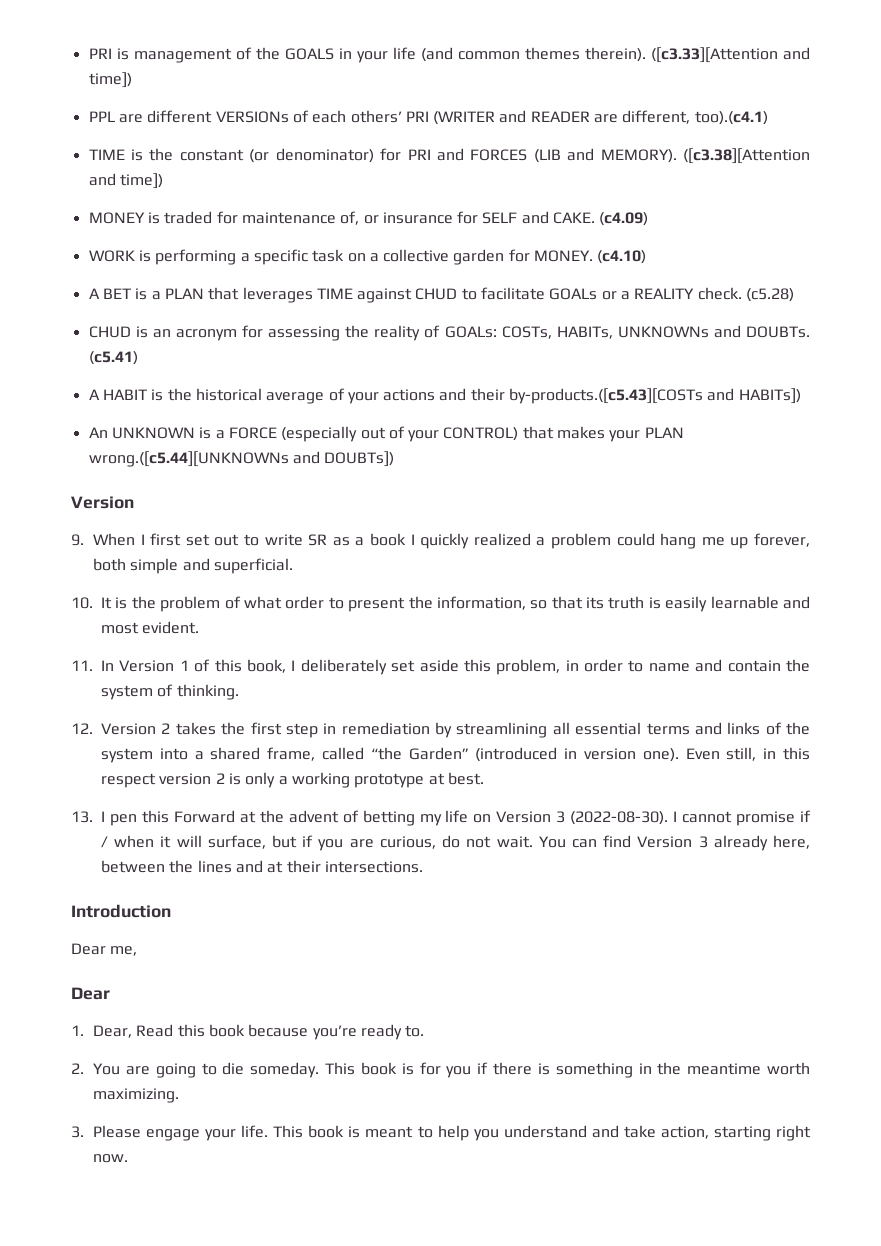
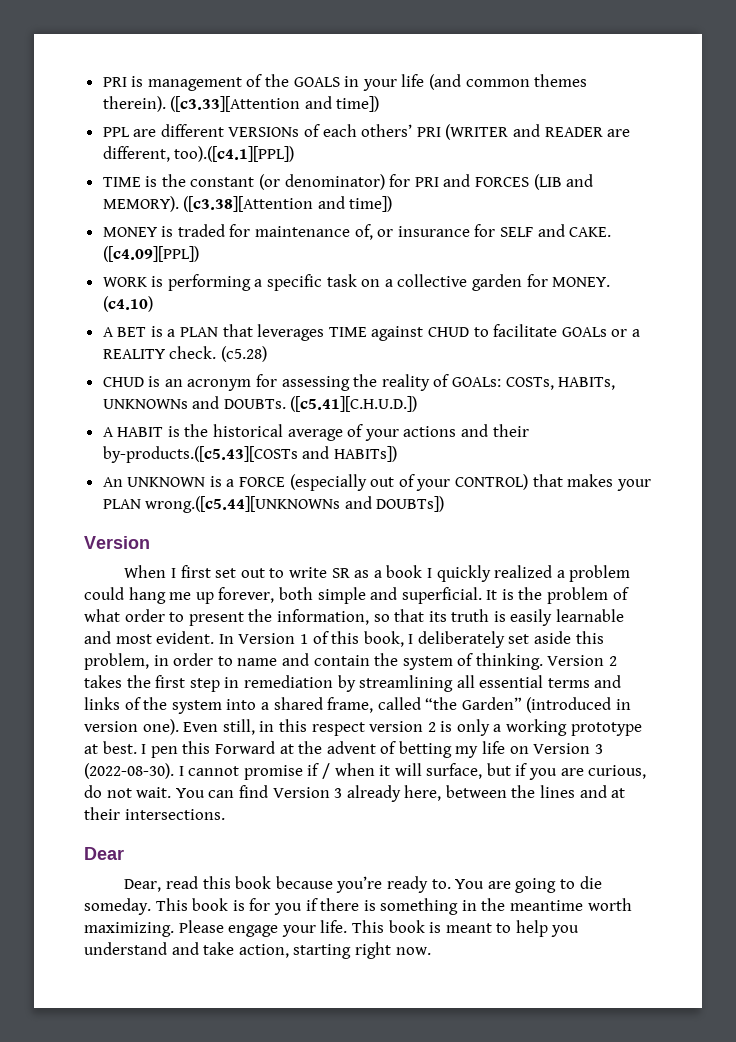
- PPL are different VERSIONs of each others’ PRI (WRITER and READER are different, too).(c4.1)
+ PPL are different VERSIONs of each others’ PRI (WRITER and READER are different, too).([c4.1][PPL])
- (c4.09)
+ ([c4.09][PPL])
- (c5.41)
+ ([c5.41][C.H.U.D.])
- 9. When I first set out to write SR as a book I quickly realized a problem could hang me up forever, both simple and superficial.
- 10. It is the problem of what order to present the information, so that its truth is easily learnable and most evident.
- 11. In Version 1 of this book, I deliberately set aside this problem, in order to name and contain the system of thinking.
- 12. Version 2 takes the first step in remediation by streamlining all essential terms and links of the system into a shared frame, called “the Garden” (introduced in version one).
+ When I first set out to write SR as a book I quickly realized a problem could hang me up forever, both simple and superficial. It is the problem of what order to present the information, so that its truth is easily learnable and most evident. In Version 1 of this book, I deliberately set aside this problem, in order to name and contain the system of thinking. Version 2 takes the first step in remediation by streamlining all essential terms and links of the system into a shared frame, called “the Garden” (introduced in version one).
- Even still, in this respect version 2 is only a working prototype at best.
- 13. I pen this Forward at the advent of betting my life on Version 3 (2022-08-30).
+ Even still, in this respect version 2 is only a working prototype at best. I pen this Forward at the advent of betting my life on Version 3 (2022-08-30).
- Introduction
- Dear me,
  Dear
- 1. Dear, Read this book because you’re ready to.
- 2. You are going to die someday.
+ Dear, read this book because you’re ready to. You are going to die someday.
- This book is for you if there is something in the meantime worth maximizing.
- 3. Please engage your life.
+ This book is for you if there is something in the meantime worth maximizing. Please engage your life.

